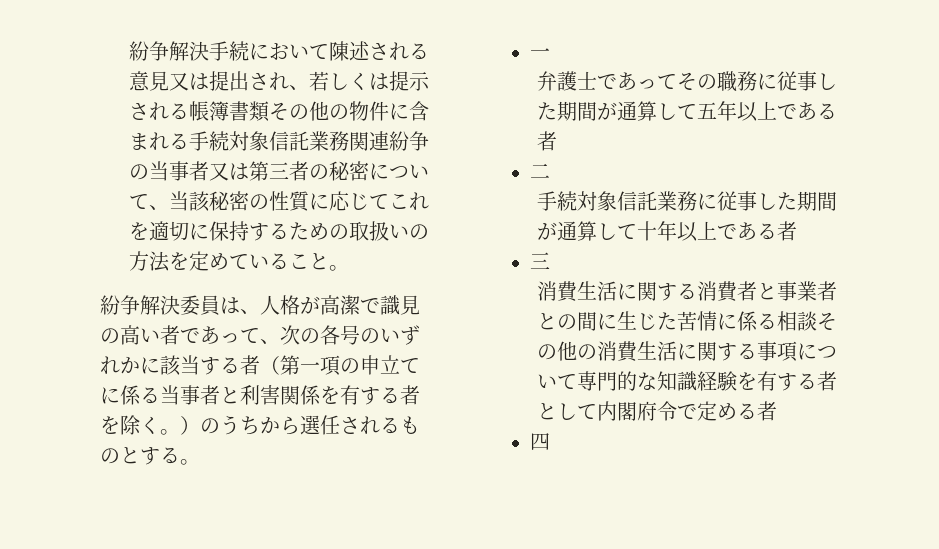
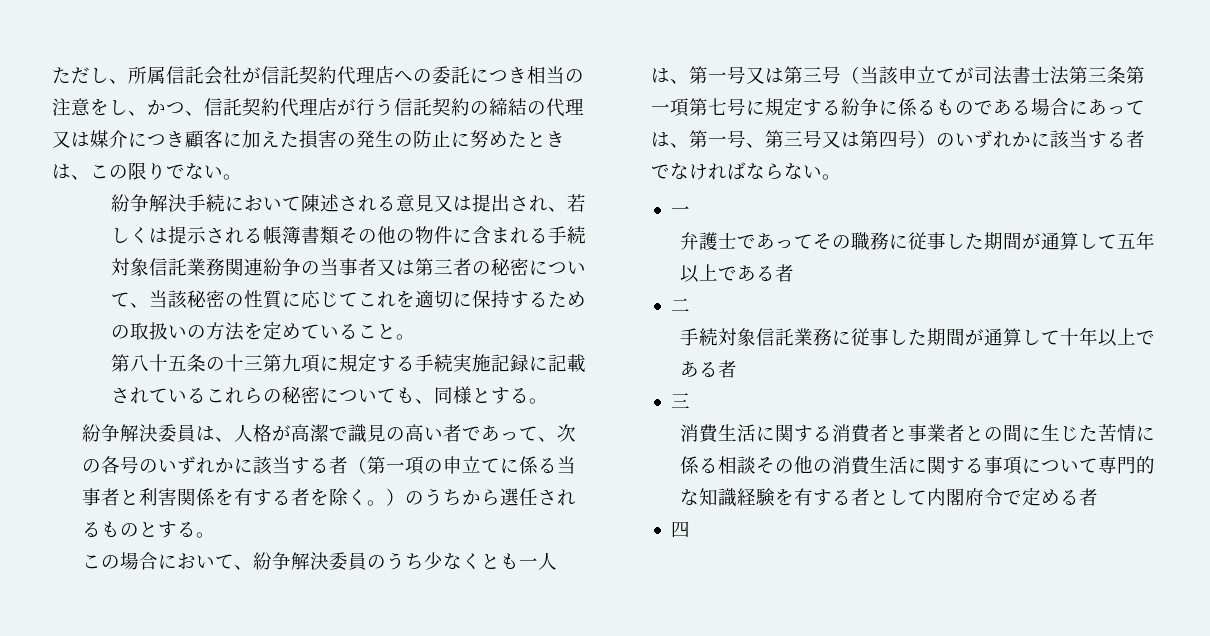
+ ただし、所属信託会社が信託契約代理店への委託につき相当の注意をし、かつ、信託契約代理店が行う信託契約の締結の代理又は媒介につき顧客に加えた損害の発生の防止に努めたときは、この限りでない。
+ 第八十五条の十三第九項に規定する手続実施記録に記載されているこれらの秘密についても、同様とする。
+ この場合において、紛争解決委員のうち少なくとも一人は、第一号又は第三号（当該申立てが司法書士法第三条第一項第七号に規定する紛争に係るものである場合にあっては、第一号、第三号又は第四号）のいずれかに該当する者でなければならない。

